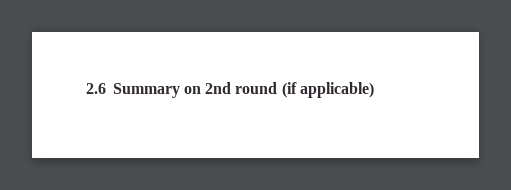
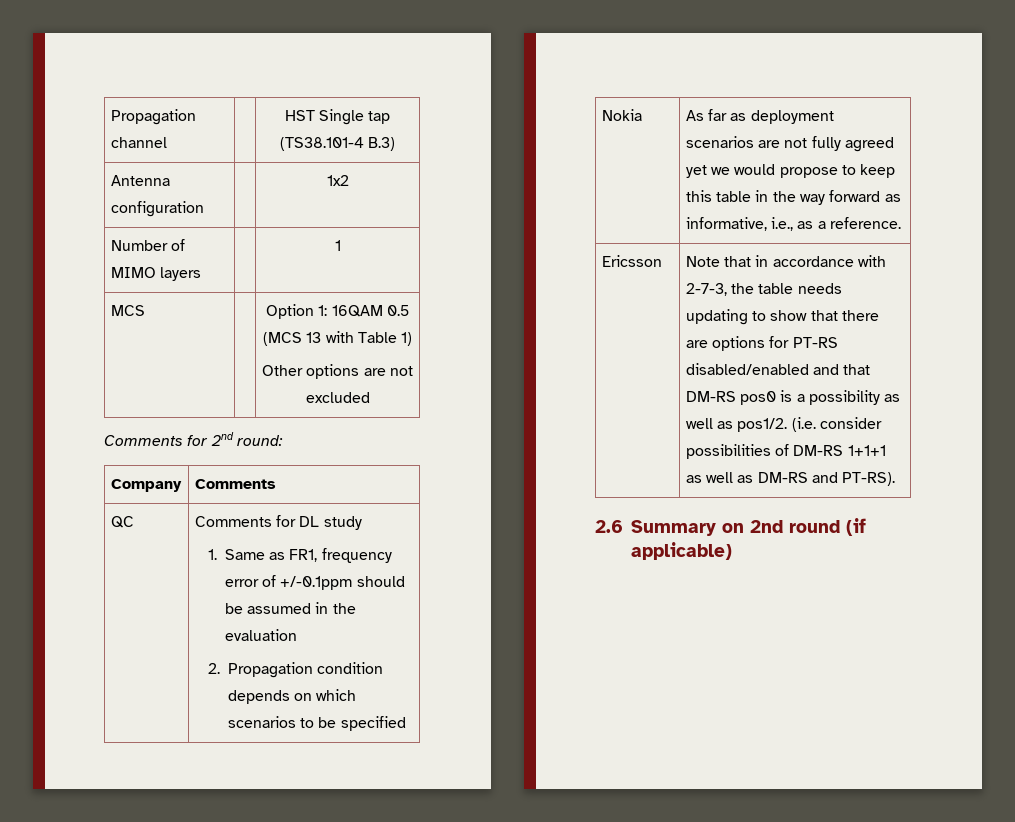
+ Propagation channel | | HST Single tap (TS38.101-4 B.3)
+ Antenna configuration | | 1x2
+ Number of MIMO layers | | 1
+ MCS | | Option 1: 16QAM 0.5 (MCS 13 with Table 1)
+ Other options are not excluded
+ Comments for 2nd round:
+ Company | Comments
+ QC | Comments for DL study
+ 1. Same as FR1, frequency error of +/-0.1ppm should be assumed in the evaluation
+ 2. Propagation condition depends on which scenarios to be specified
+ Nokia | As far as deployment scenarios are not fully agreed yet we would propose to keep this table in the way forward as informative, i.e., as a reference.
+ Ericsson | Note that in accordance with 2-7-3, the table needs updating to show that there are options for PT-RS disabled/enabled and that DM-RS pos0 is a possibility as well as pos1/2. (i.e. consider possibilities of DM-RS 1+1+1 as well as DM-RS and PT-RS).

